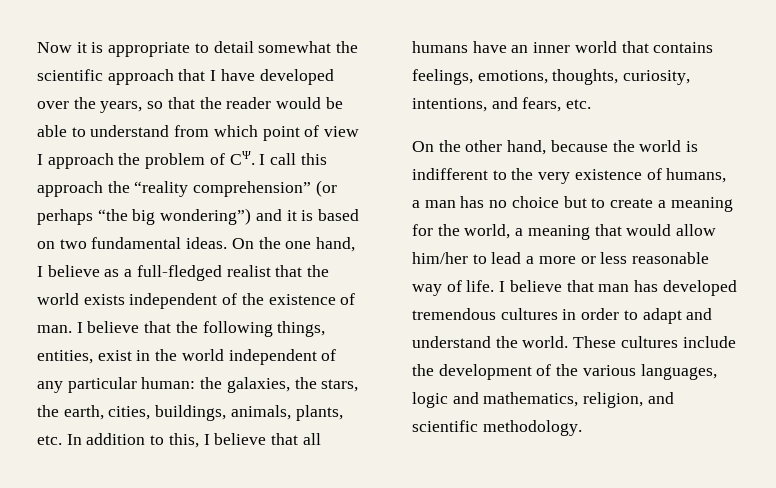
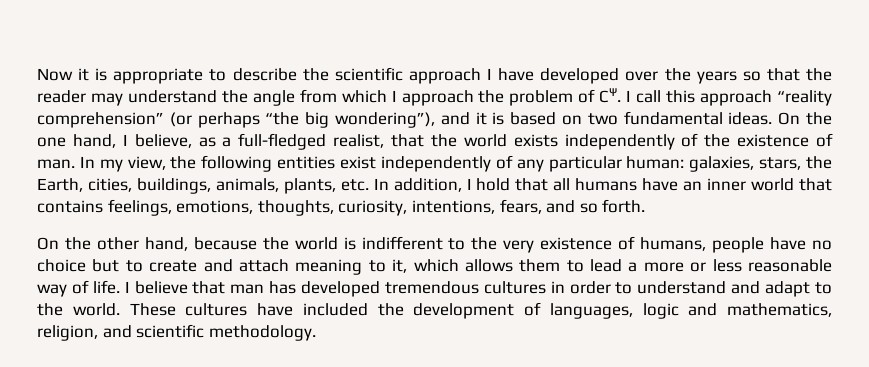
- Now it is appropriate to detail somewhat the scientific approach that I have developed over the years, so that the reader would be able to understand from which point of view I approach the problem of CΨ. I call this approach the “reality comprehension” (or perhaps “the big wondering”) and it is based on two fundamental ideas.
+ Now it is appropriate to describe the scientific approach I have developed over the years so that the reader may understand the angle from which I approach the problem of CΨ. I call this approach “reality comprehension” (or perhaps “the big wondering”), and it is based on two fundamental ideas.
- On the one hand, I believe as a full-fledged realist that the world exists independent of the existence of man.
+ On the one hand, I believe, as a full-fledged realist, that the world exists independently of the existence of man.
- I believe that the following things, entities, exist in the world independent of any particular human: the galaxies, the stars, the earth, cities, buildings, animals, plants, etc. In addition to this, I believe that all humans have an inner world that contains feelings, emotions, thoughts, curiosity, intentions, and fears, etc.
+ In my view, the following entities exist independently of any particular human: galaxies, stars, the Earth, cities, buildings, animals, plants, etc. In addition, I hold that all humans have an inner world that contains feelings, emotions, thoughts, curiosity, intentions, fears, and so forth.
- On the other hand, because the world is indifferent to the very existence of humans, a man has no choice but to create a meaning for the world, a meaning that would allow him/her to lead a more or less reasonable way of life.
+ On the other hand, because the world is indifferent to the very existence of humans, people have no choice but to create and attach meaning to it, which allows them to lead a more or less reasonable way of life.
- I believe that man has developed tremendous cultures in order to adapt and understand the world.
+ I believe that man has developed tremendous cultures in order to understand and adapt to the world.
- These cultures include the development of the various languages, logic and mathematics, religion, and scientific methodology.
+ These cultures have included the development of languages, logic and mathematics, religion, and scientific methodology.

